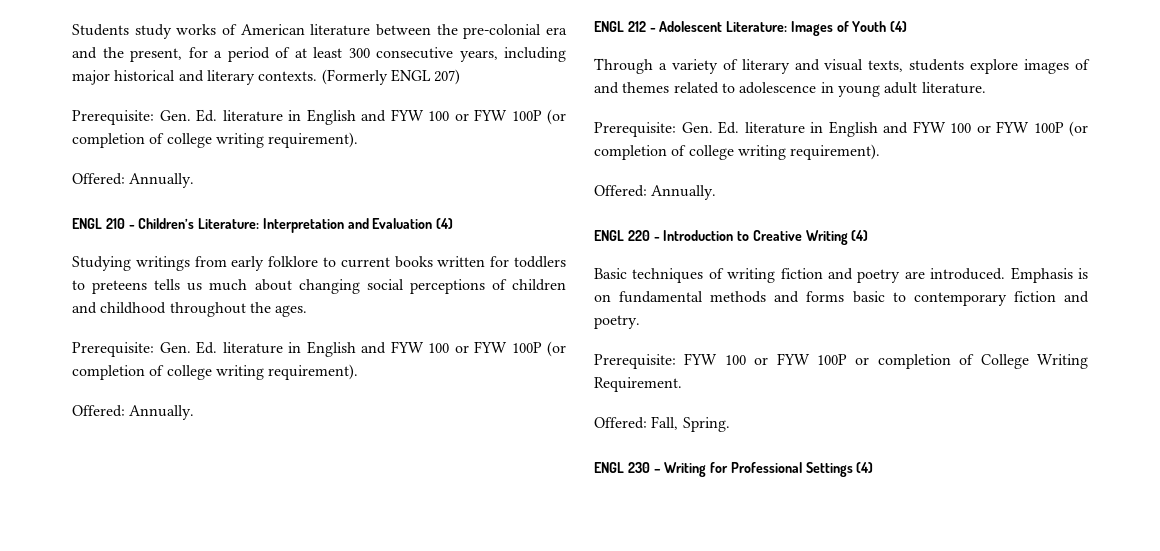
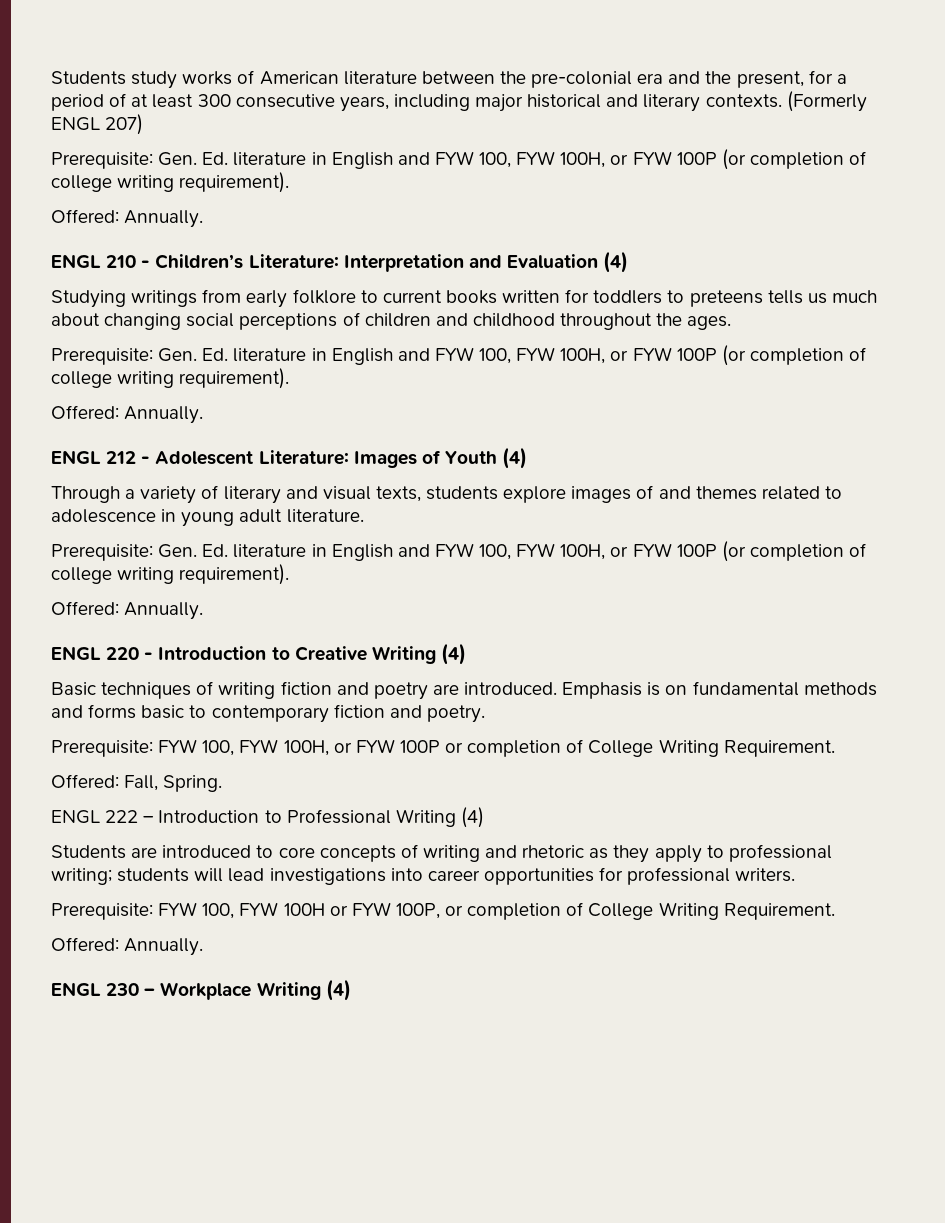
  (Formerly ENGL 207)
- Prerequisite: Gen. Ed. literature in English and FYW 100 or FYW 100P (or completion of college writing requirement).
+ Prerequisite: Gen. Ed. literature in English and FYW 100, FYW 100H, or FYW 100P (or completion of college writing requirement).
  Studying writings from early folklore to current books written for toddlers to preteens tells us much about changing social perceptions of children and childhood throughout the ages.
- Prerequisite: Gen. Ed. literature in English and FYW 100 or FYW 100P (or completion of college writing requirement).
+ Prerequisite: Gen. Ed. literature in English and FYW 100, FYW 100H, or FYW 100P (or completion of college writing requirement).
  Through a variety of literary and visual texts, students explore images of and themes related to adolescence in young adult literature.
- Prerequisite: Gen. Ed. literature in English and FYW 100 or FYW 100P (or completion of college writing requirement).
+ Prerequisite: Gen. Ed. literature in English and FYW 100, FYW 100H, or FYW 100P (or completion of college writing requirement).
- Prerequisite: FYW 100 or FYW 100P or completion of College Writing Requirement.
+ Prerequisite: FYW 100, FYW 100H, or FYW 100P or completion of College Writing Requirement.
+ ENGL 222 – Introduction to Professional Writing (4)
+ Students are introduced to core concepts of writing and rhetoric as they apply to professional writing; students will lead investigations into career opportunities for professional writers.
+ Prerequisite: FYW 100, FYW 100H or FYW 100P, or completion of College Writing Requirement.
+ Offered: Annually.
- ENGL 230 – Writing for Professional Settings (4)
+ ENGL 230 – Workplace Writing (4)

